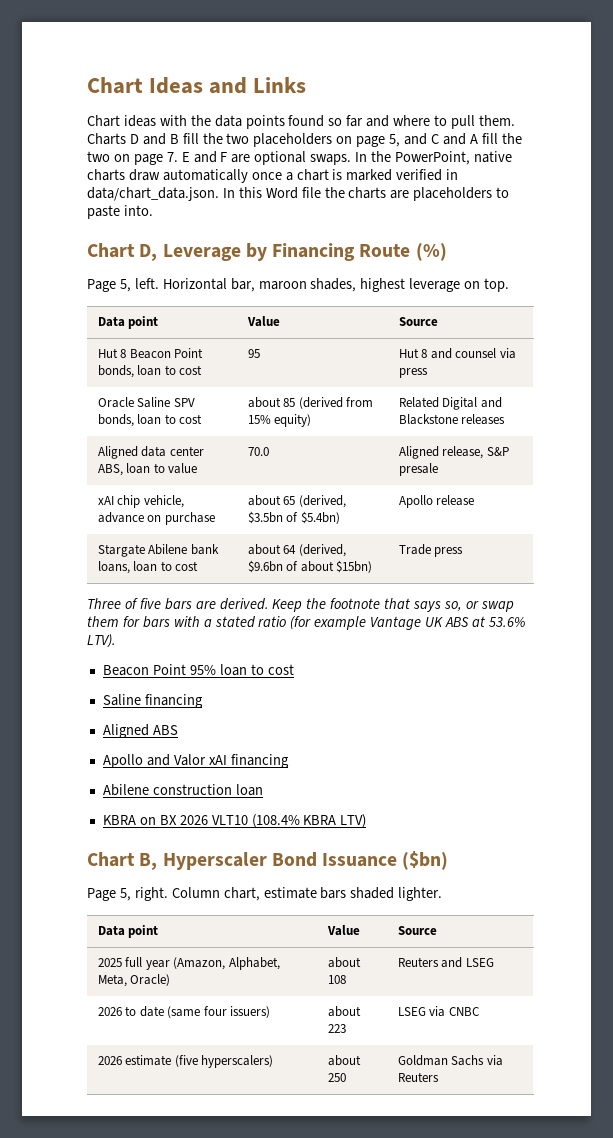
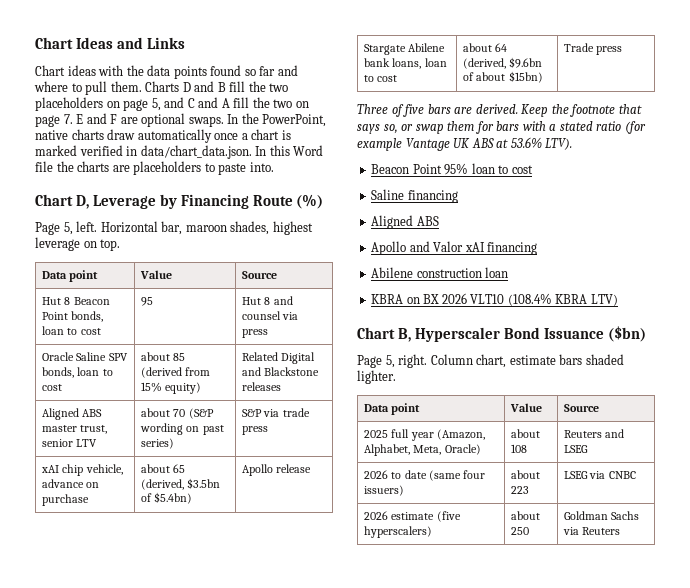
- Aligned data center ABS, loan to value | 70.0 | Aligned release, S&P presale
+ Aligned ABS master trust, senior LTV | about 70 (S&P wording on past series) | S&P via trade press

